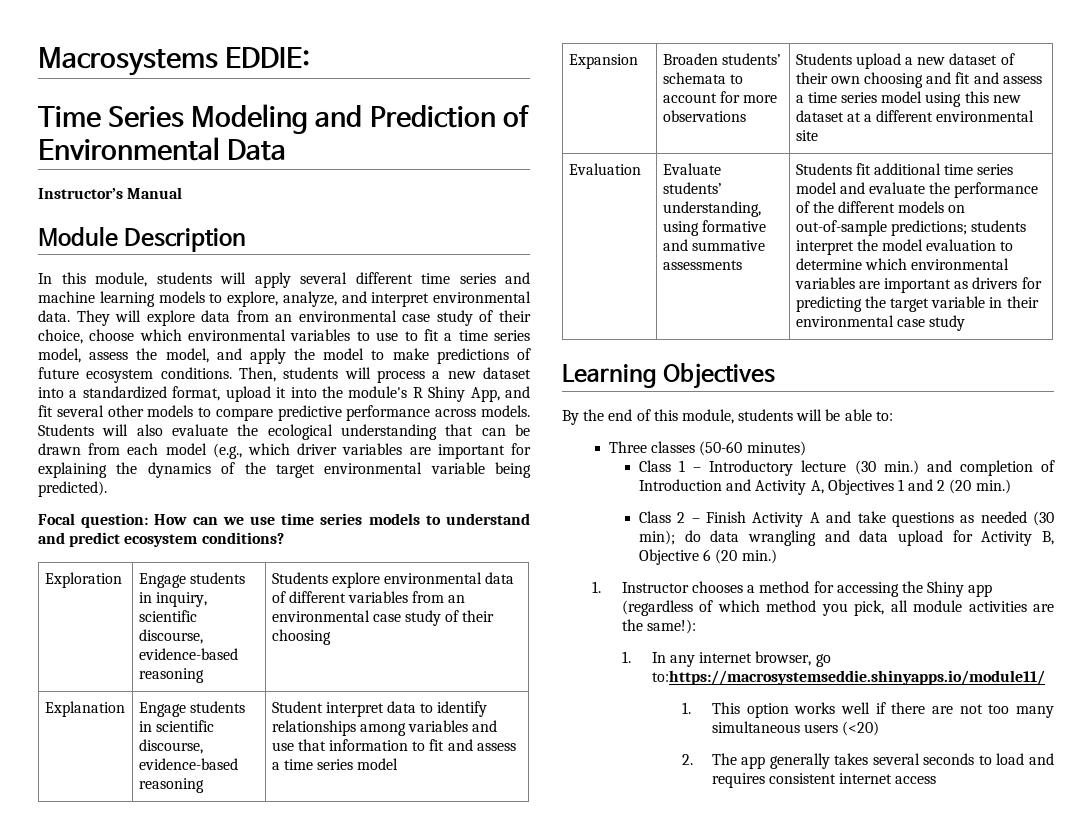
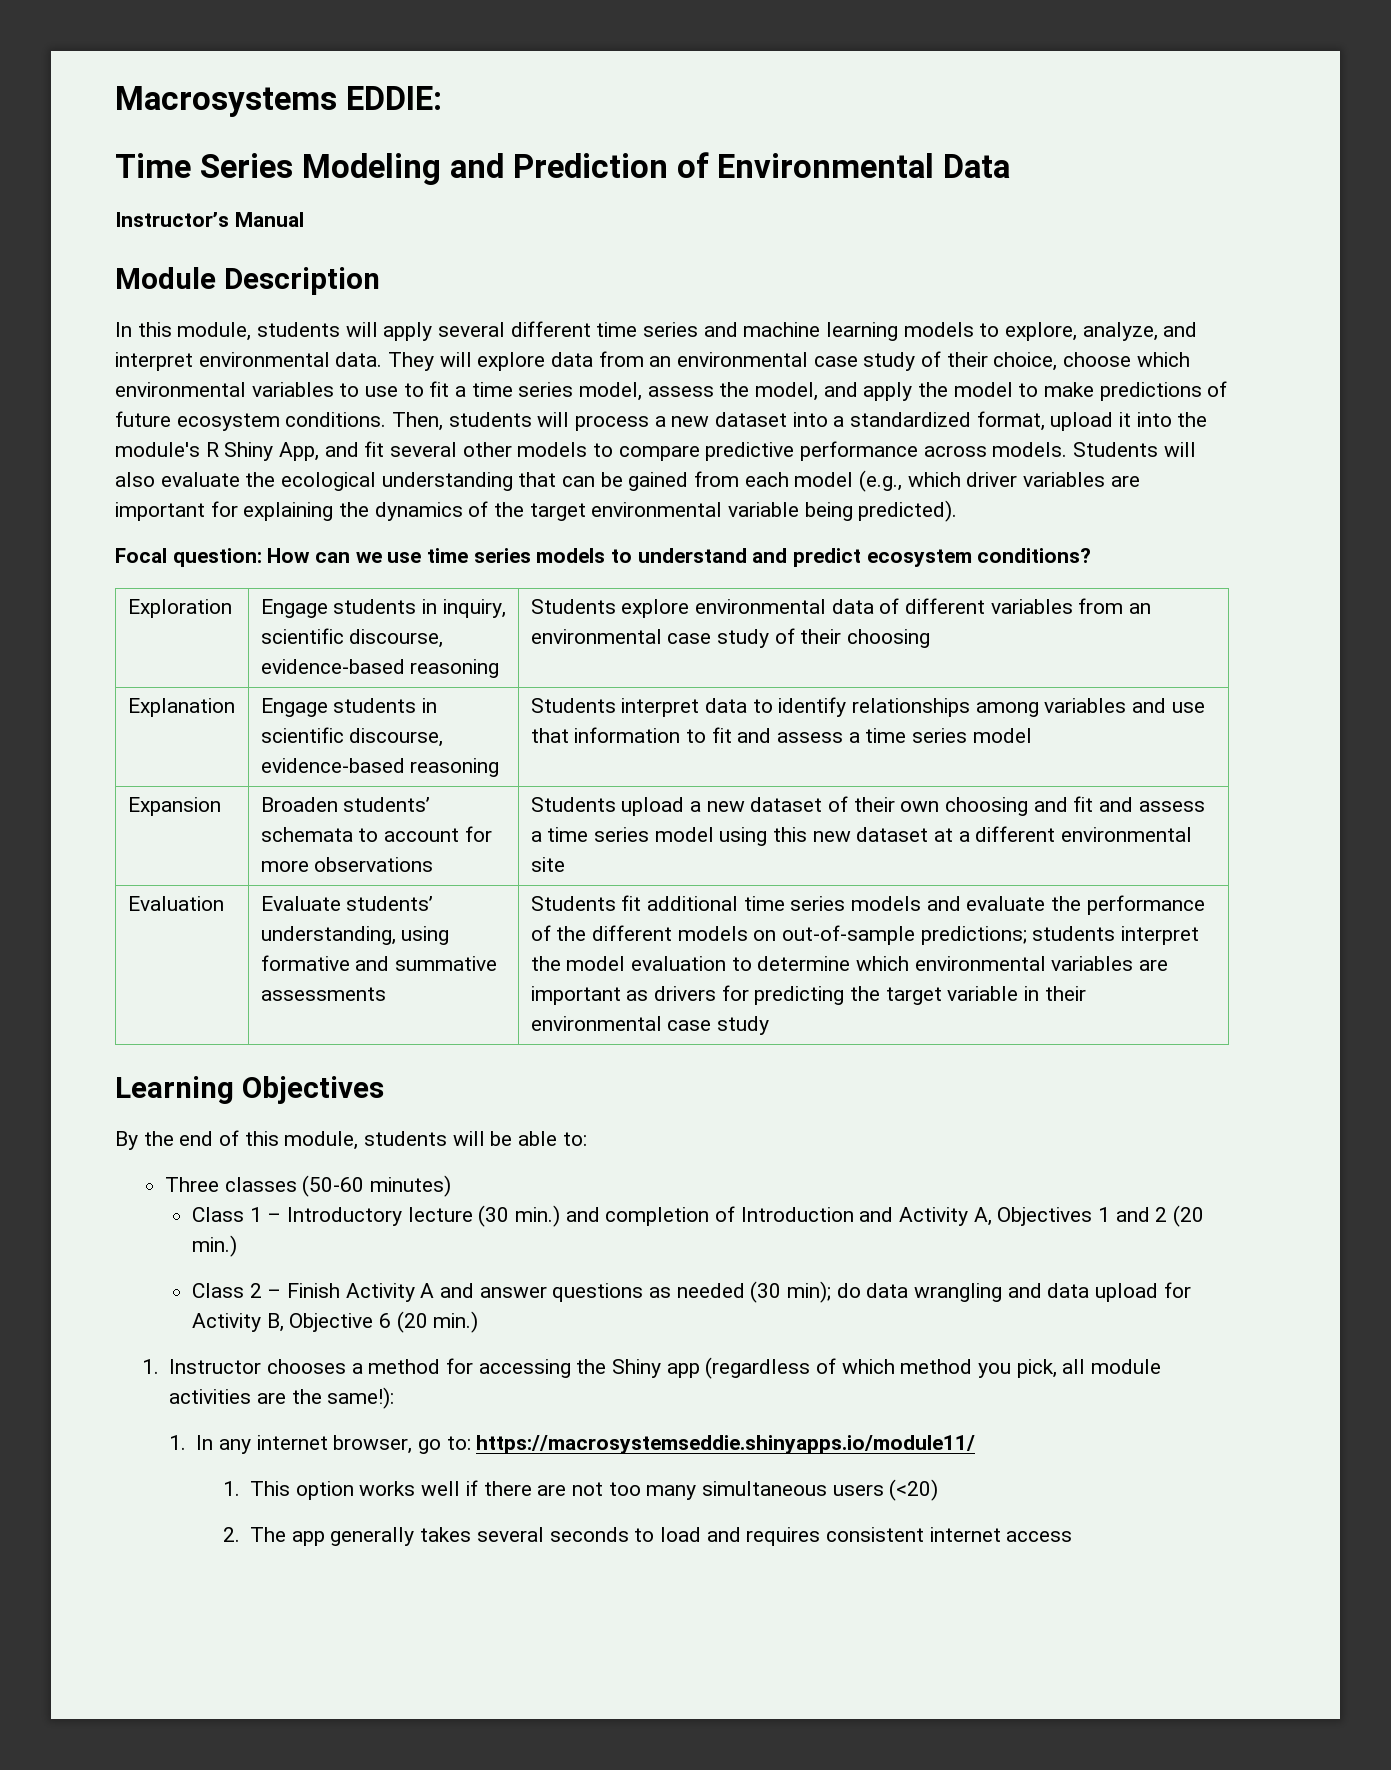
- Students will also evaluate the ecological understanding that can be drawn from each model (e.g., which driver variables are important for explaining the dynamics of the target environmental variable being predicted).
+ Students will also evaluate the ecological understanding that can be gained from each model (e.g., which driver variables are important for explaining the dynamics of the target environmental variable being predicted).
- Explanation | Engage students in scientific discourse, evidence-based reasoning | Student interpret data to identify relationships among variables and use that information to fit and assess a time series model
+ Explanation | Engage students in scientific discourse, evidence-based reasoning | Students interpret data to identify relationships among variables and use that information to fit and assess a time series model
- Students fit additional time series model and evaluate the performance of the different models on out-of-sample predictions; students interpret the model evaluation to determine which environmental variables are important as drivers for predicting the target variable in their environmental case study
+ Students fit additional time series models and evaluate the performance of the different models on out-of-sample predictions; students interpret the model evaluation to determine which environmental variables are important as drivers for predicting the target variable in their environmental case study
- Class 2 – Finish Activity A and take questions as needed (30 min); do data wrangling and data upload for Activity B, Objective 6 (20 min.)
+ Class 2 – Finish Activity A and answer questions as needed (30 min); do data wrangling and data upload for Activity B, Objective 6 (20 min.)
- 1. In any internet browser, go to:https://macrosystemseddie.shinyapps.io/module11/
+ 1. In any internet browser, go to: https://macrosystemseddie.shinyapps.io/module11/

